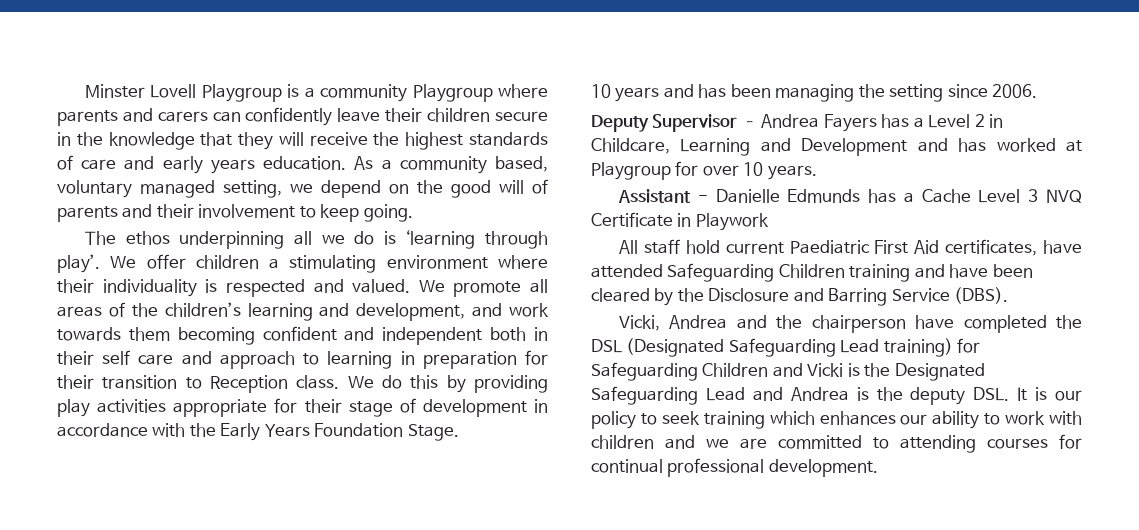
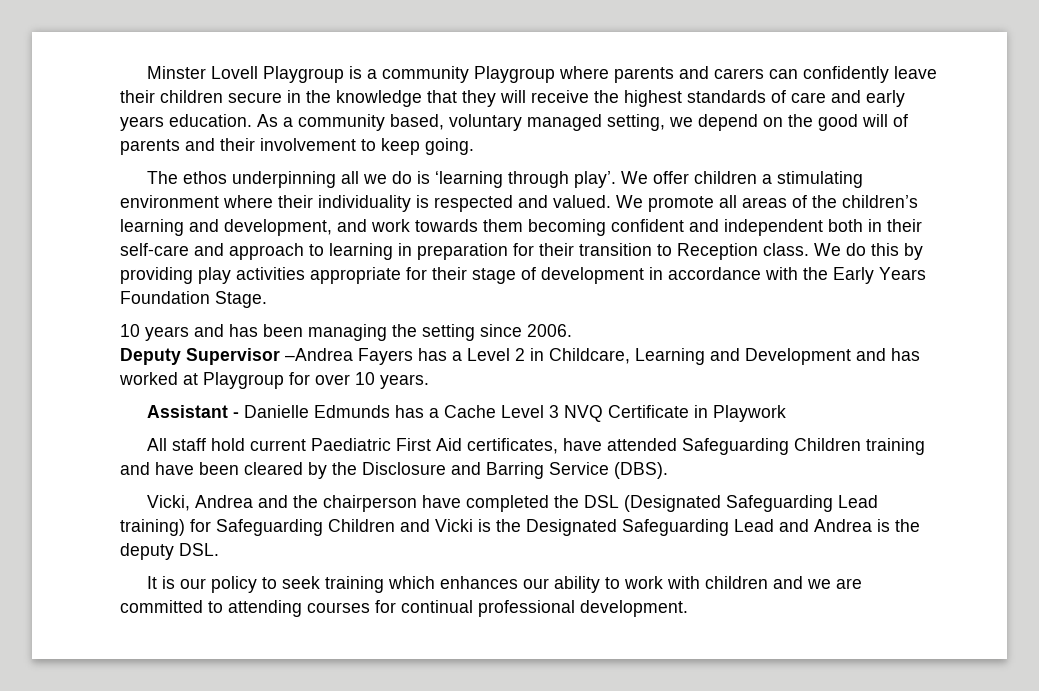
- We promote all areas of the children’s learning and development, and work towards them becoming confident and independent both in their self care and approach to learning in preparation for their transition to Reception class.
+ We promote all areas of the children’s learning and development, and work towards them becoming confident and independent both in their self-care and approach to learning in preparation for their transition to Reception class.
- Deputy Supervisor – Andrea Fayers has a Level 2 in Childcare, Learning and Development and has worked at Playgroup for over 10 years.
+ Deputy Supervisor –Andrea Fayers has a Level 2 in Childcare, Learning and Development and has worked at Playgroup for over 10 years.
- Vicki, Andrea and the chairperson have completed the DSL (Designated Safeguarding Lead training) for Safeguarding Children and Vicki is the Designated Safeguarding Lead and Andrea is the deputy DSL. It is our policy to seek training which enhances our ability to work with children and we are committed to attending courses for continual professional development.
+ Vicki, Andrea and the chairperson have completed the DSL (Designated Safeguarding Lead training) for Safeguarding Children and Vicki is the Designated Safeguarding Lead and Andrea is the deputy DSL.
+ It is our policy to seek training which enhances our ability to work with children and we are committed to attending courses for continual professional development.

